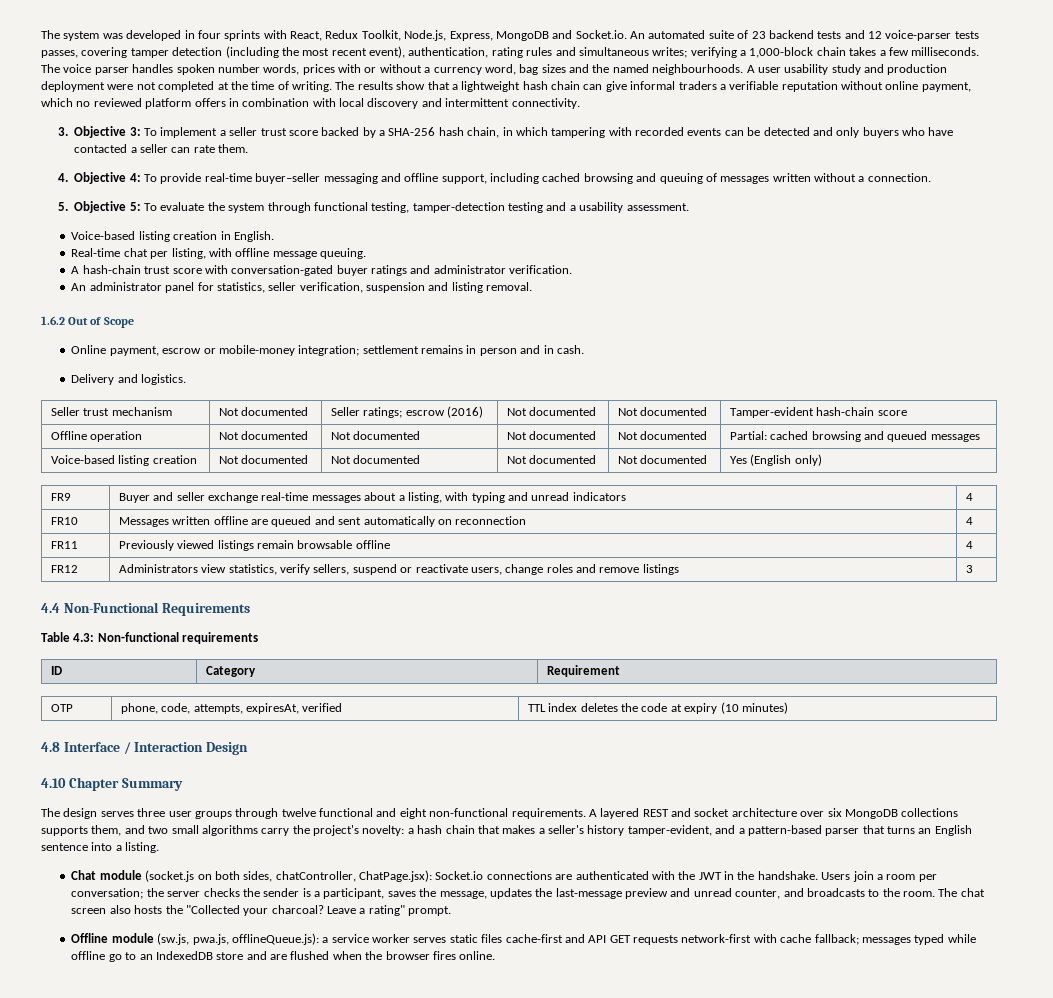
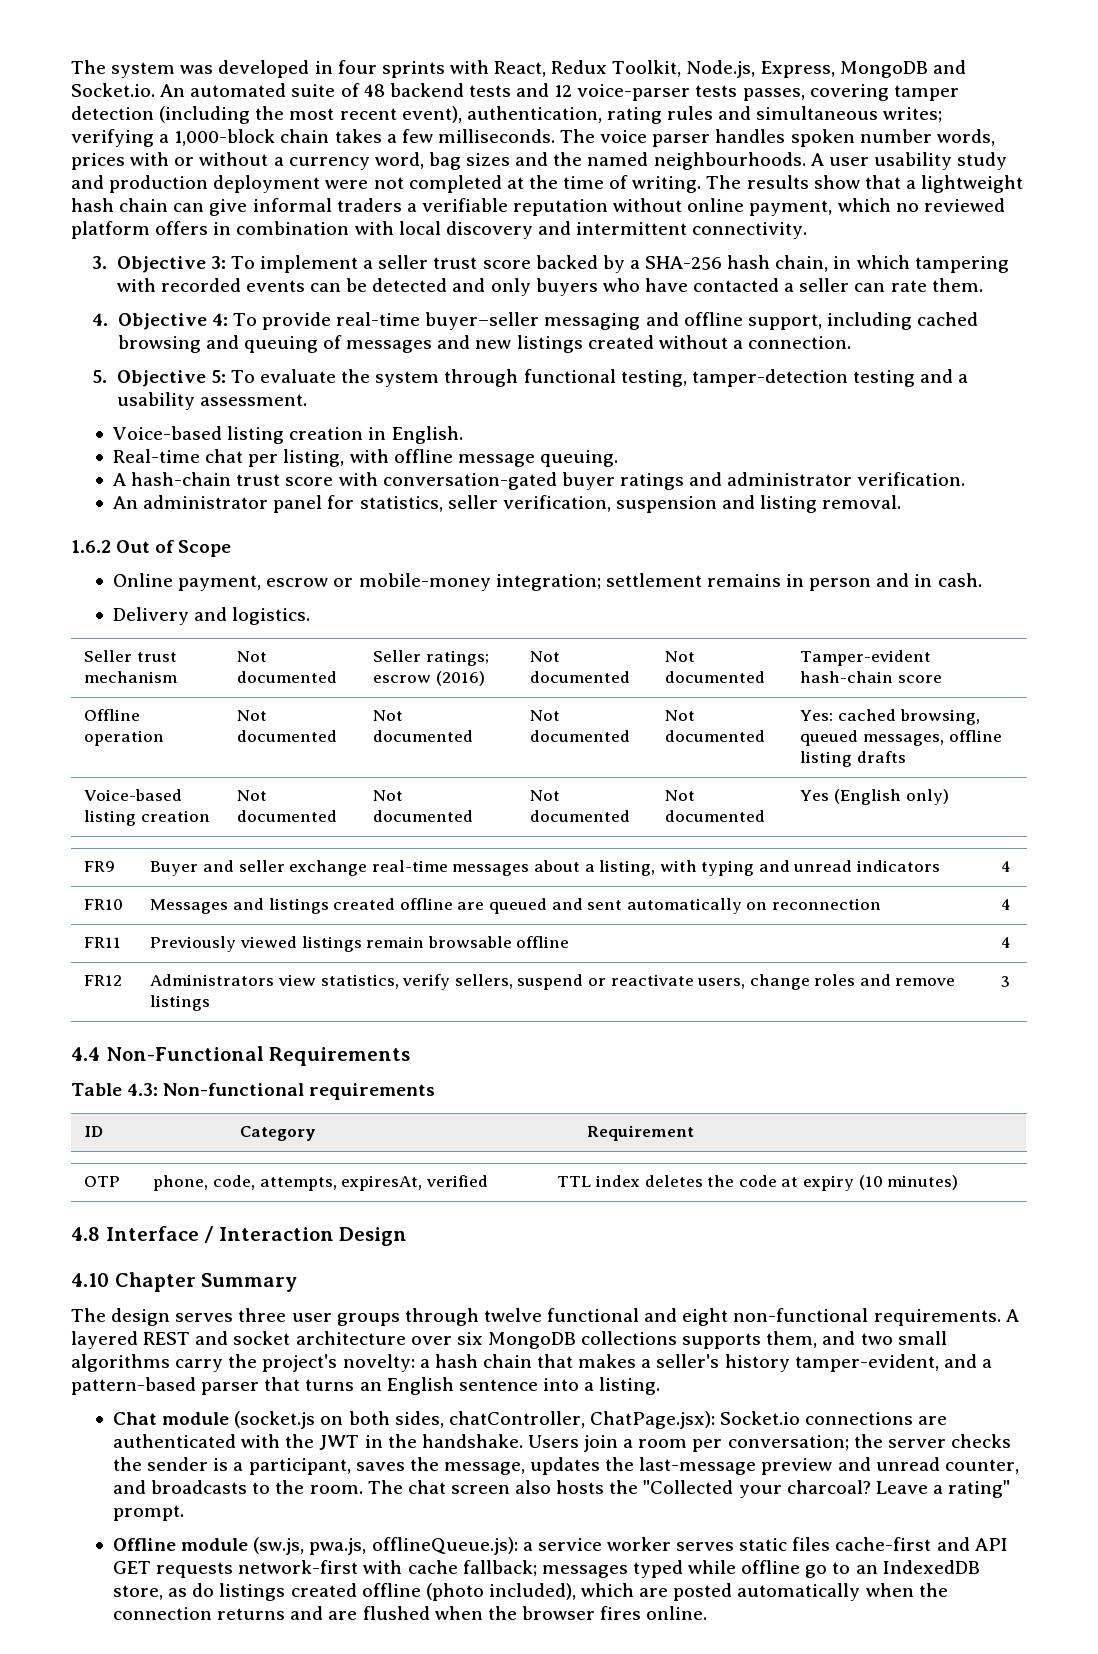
- The system was developed in four sprints with React, Redux Toolkit, Node.js, Express, MongoDB and Socket.io. An automated suite of 23 backend tests and 12 voice-parser tests passes, covering tamper detection (including the most recent event), authentication, rating rules and simultaneous writes; verifying a 1,000-block chain takes a few milliseconds.
+ The system was developed in four sprints with React, Redux Toolkit, Node.js, Express, MongoDB and Socket.io. An automated suite of 48 backend tests and 12 voice-parser tests passes, covering tamper detection (including the most recent event), authentication, rating rules and simultaneous writes; verifying a 1,000-block chain takes a few milliseconds.
- 4. Objective 4: To provide real-time buyer–seller messaging and offline support, including cached browsing and queuing of messages written without a connection.
+ 4. Objective 4: To provide real-time buyer–seller messaging and offline support, including cached browsing and queuing of messages and new listings created without a connection.
- Offline operation | Not documented | Not documented | Not documented | Not documented | Partial: cached browsing and queued messages
+ Offline operation | Not documented | Not documented | Not documented | Not documented | Yes: cached browsing, queued messages, offline listing drafts
- FR10 | Messages written offline are queued and sent automatically on reconnection | 4
+ FR10 | Messages and listings created offline are queued and sent automatically on reconnection | 4
- Offline module (sw.js, pwa.js, offlineQueue.js): a service worker serves static files cache-first and API GET requests network-first with cache fallback; messages typed while offline go to an IndexedDB store and are flushed when the browser fires online.
+ Offline module (sw.js, pwa.js, offlineQueue.js): a service worker serves static files cache-first and API GET requests network-first with cache fallback; messages typed while offline go to an IndexedDB store, as do listings created offline (photo included), which are posted automatically when the connection returns and are flushed when the browser fires online.

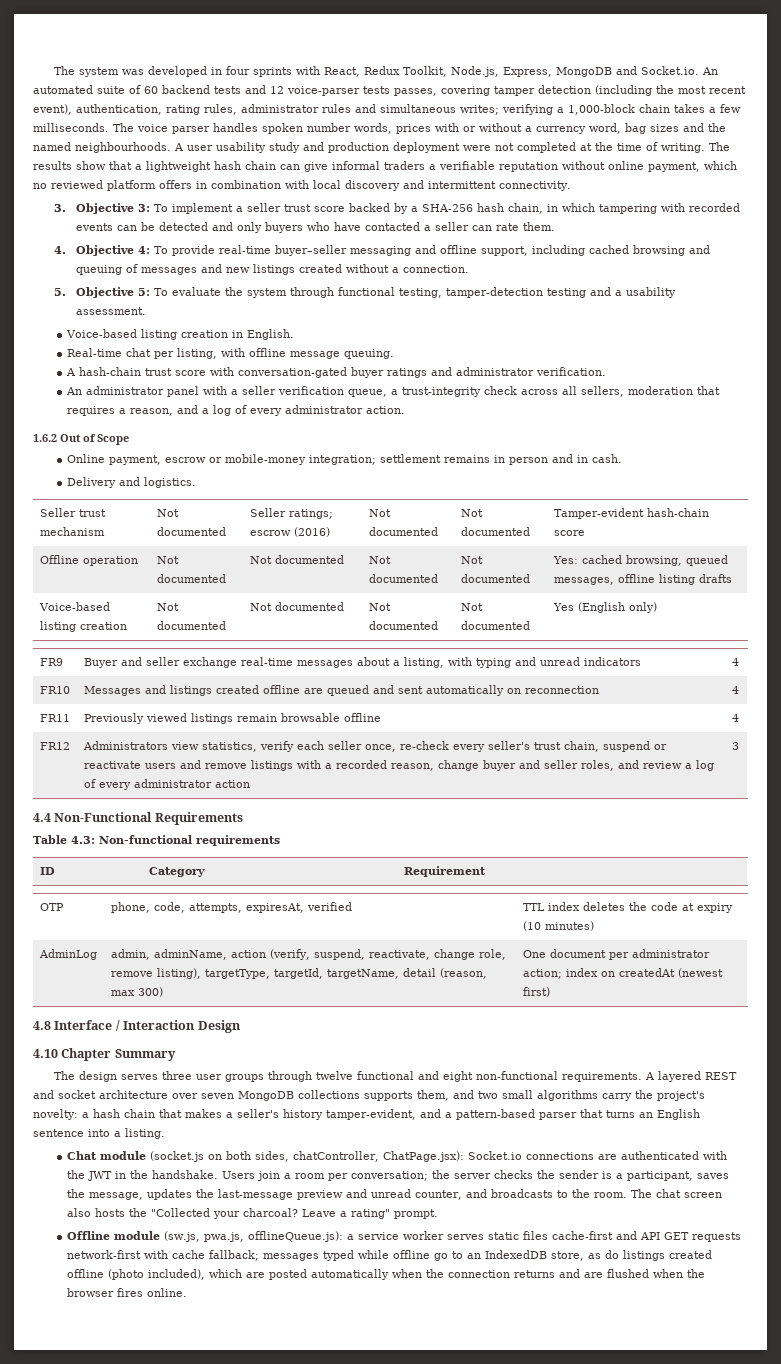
- The system was developed in four sprints with React, Redux Toolkit, Node.js, Express, MongoDB and Socket.io. An automated suite of 48 backend tests and 12 voice-parser tests passes, covering tamper detection (including the most recent event), authentication, rating rules and simultaneous writes; verifying a 1,000-block chain takes a few milliseconds.
+ The system was developed in four sprints with React, Redux Toolkit, Node.js, Express, MongoDB and Socket.io. An automated suite of 60 backend tests and 12 voice-parser tests passes, covering tamper detection (including the most recent event), authentication, rating rules, administrator rules and simultaneous writes; verifying a 1,000-block chain takes a few milliseconds.
- An administrator panel for statistics, seller verification, suspension and listing removal.
+ An administrator panel with a seller verification queue, a trust-integrity check across all sellers, moderation that requires a reason, and a log of every administrator action.
- FR12 | Administrators view statistics, verify sellers, suspend or reactivate users, change roles and remove listings | 3
+ FR12 | Administrators view statistics, verify each seller once, re-check every seller's trust chain, suspend or reactivate users and remove listings with a recorded reason, change buyer and seller roles, and review a log of every administrator action | 3
+ AdminLog | admin, adminName, action (verify, suspend, reactivate, change role, remove listing), targetType, targetId, targetName, detail (reason, max 300) | One document per administrator action; index on createdAt (newest first)
- A layered REST and socket architecture over six MongoDB collections supports them, and two small algorithms carry the project's novelty: a hash chain that makes a seller's history tamper-evident, and a pattern-based parser that turns an English sentence into a listing.
+ A layered REST and socket architecture over seven MongoDB collections supports them, and two small algorithms carry the project's novelty: a hash chain that makes a seller's history tamper-evident, and a pattern-based parser that turns an English sentence into a listing.

